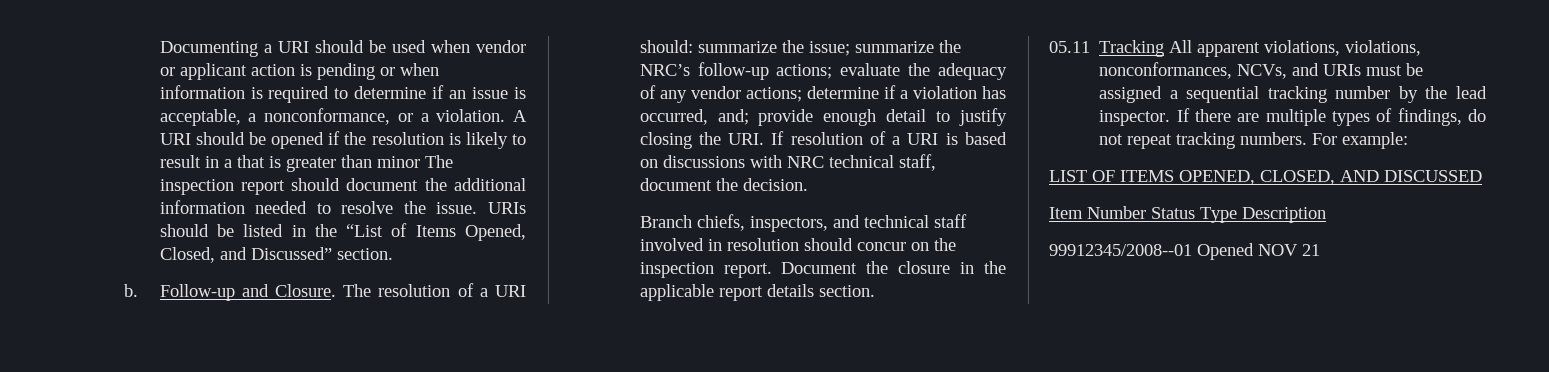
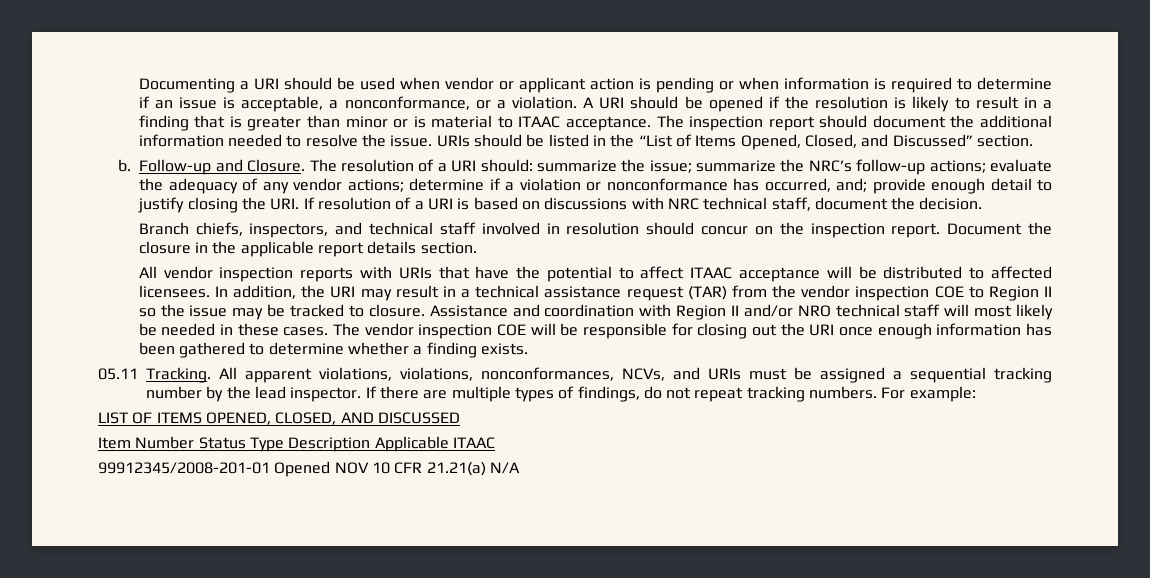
- A URI should be opened if the resolution is likely to result in a that is greater than minor The inspection report should document the additional information needed to resolve the issue.
+ A URI should be opened if the resolution is likely to result in a finding that is greater than minor or is material to ITAAC acceptance. The inspection report should document the additional information needed to resolve the issue.
- The resolution of a URI should: summarize the issue; summarize the NRC’s follow-up actions; evaluate the adequacy of any vendor actions; determine if a violation has occurred, and; provide enough detail to justify closing the URI. If resolution of a URI is based on discussions with NRC technical staff, document the decision.
+ The resolution of a URI should: summarize the issue; summarize the NRC’s follow-up actions; evaluate the adequacy of any vendor actions; determine if a violation or nonconformance has occurred, and; provide enough detail to justify closing the URI. If resolution of a URI is based on discussions with NRC technical staff, document the decision.
+ All vendor inspection reports with URIs that have the potential to affect ITAAC acceptance will be distributed to affected licensees. In addition, the URI may result in a technical assistance request (TAR) from the vendor inspection COE to Region II so the issue may be tracked to closure. Assistance and coordination with Region II and/or NRO technical staff will most likely be needed in these cases. The vendor inspection COE will be responsible for closing out the URI once enough information has been gathered to determine whether a finding exists.
- 05.11 Tracking All apparent violations, violations, nonconformances, NCVs, and URIs must be assigned a sequential tracking number by the lead inspector.
+ 05.11 Tracking. All apparent violations, violations, nonconformances, NCVs, and URIs must be assigned a sequential tracking number by the lead inspector.
- Item Number Status Type Description
- 99912345/2008--01 Opened NOV 21
+ Item Number Status Type Description Applicable ITAAC
+ 99912345/2008-201-01 Opened NOV 10 CFR 21.21(a) N/A

